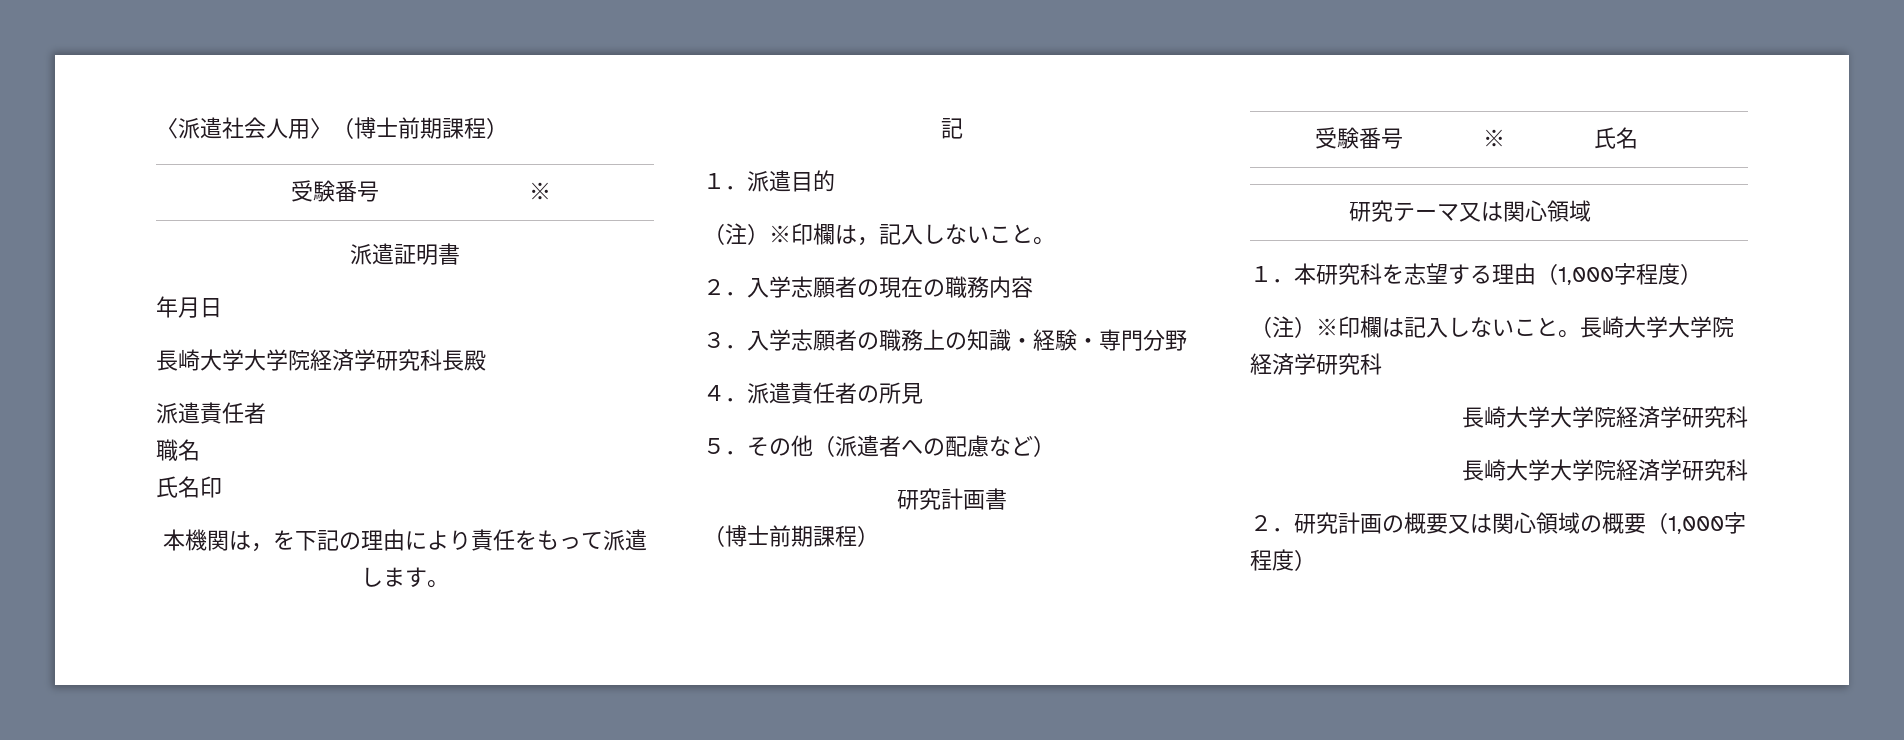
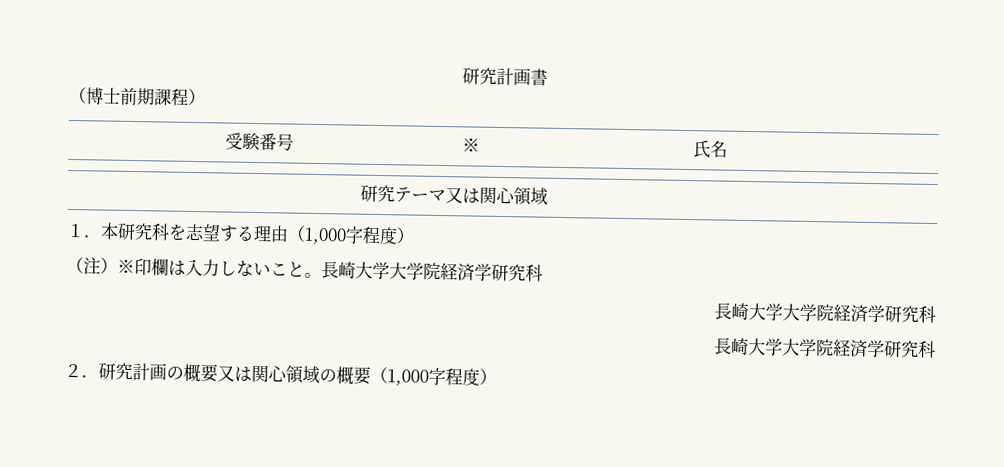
- 〈派遣社会人用〉（博士前期課程）
- 受験番号 | ※
- 派遣証明書
- 年月日
- 長崎大学大学院経済学研究科長殿
- 派遣責任者
- 職名
- 氏名印
- 本機関は，を下記の理由により責任をもって派遣します。
- 記
- １．派遣目的
- （注）※印欄は，記入しないこと。
- ２．入学志願者の現在の職務内容
- ３．入学志願者の職務上の知識・経験・専門分野
- ４．派遣責任者の所見
- ５．その他（派遣者への配慮など）
- （注）※印欄は記入しないこと。
+ （注）※印欄は入力しないこと。

